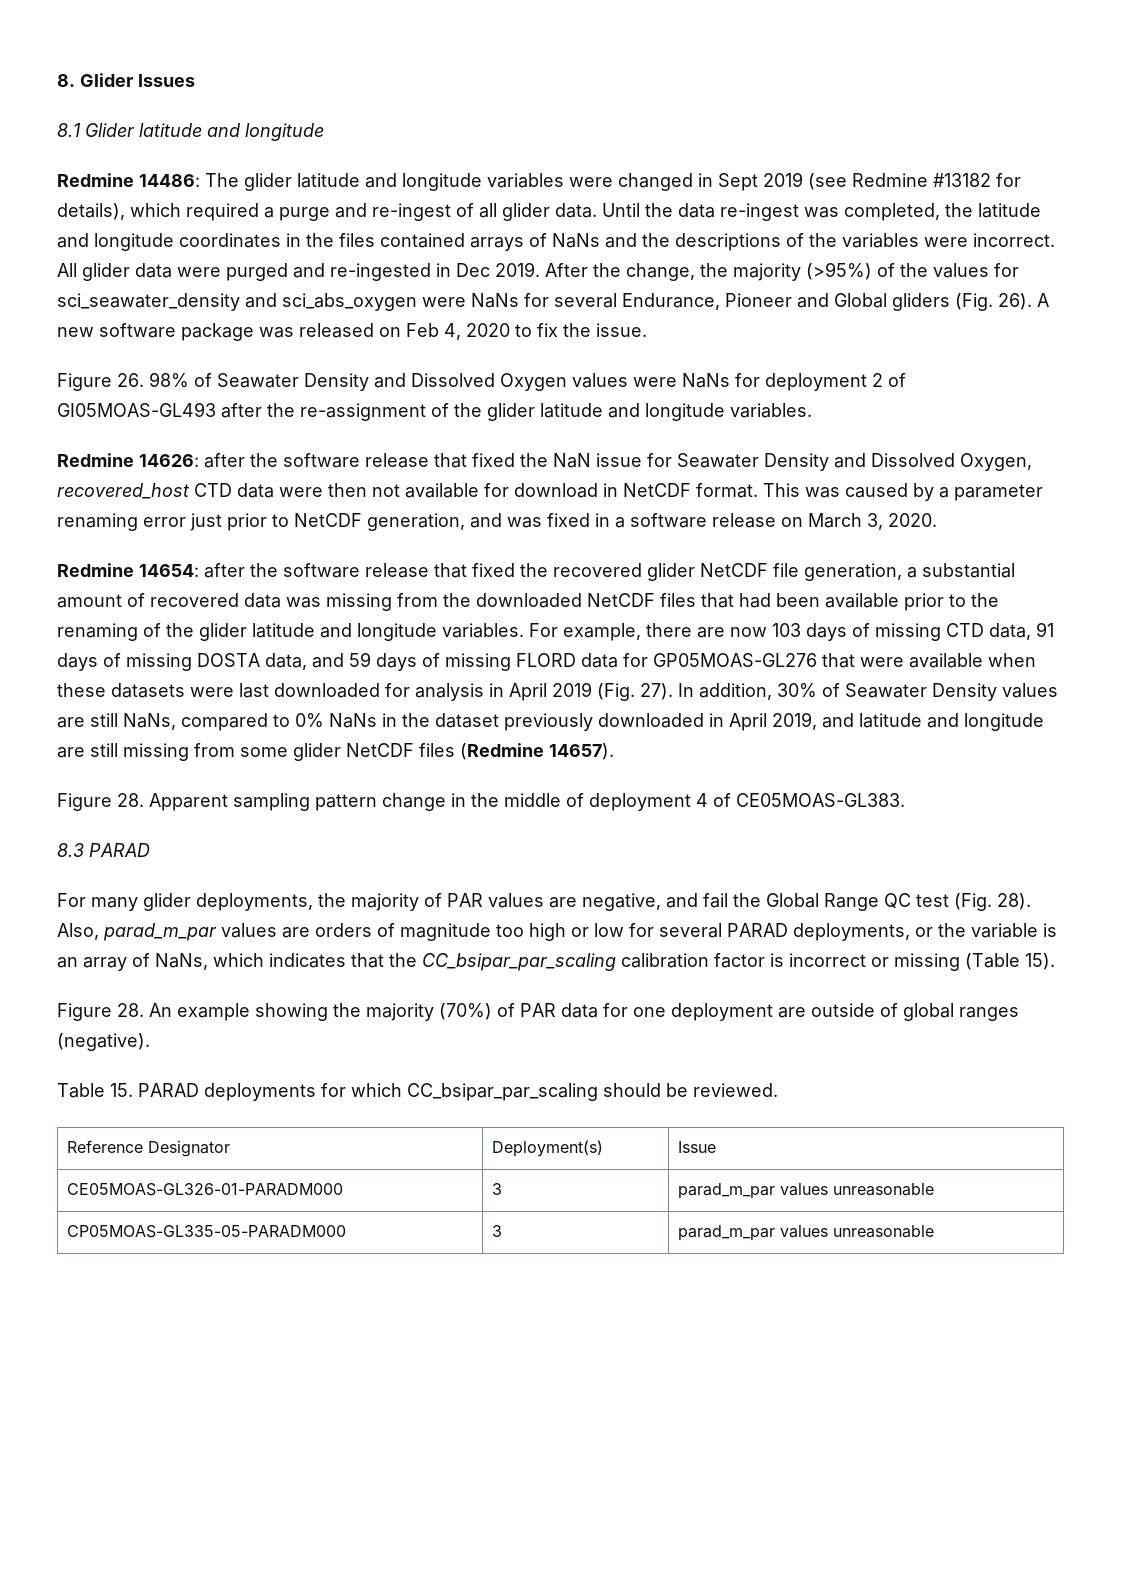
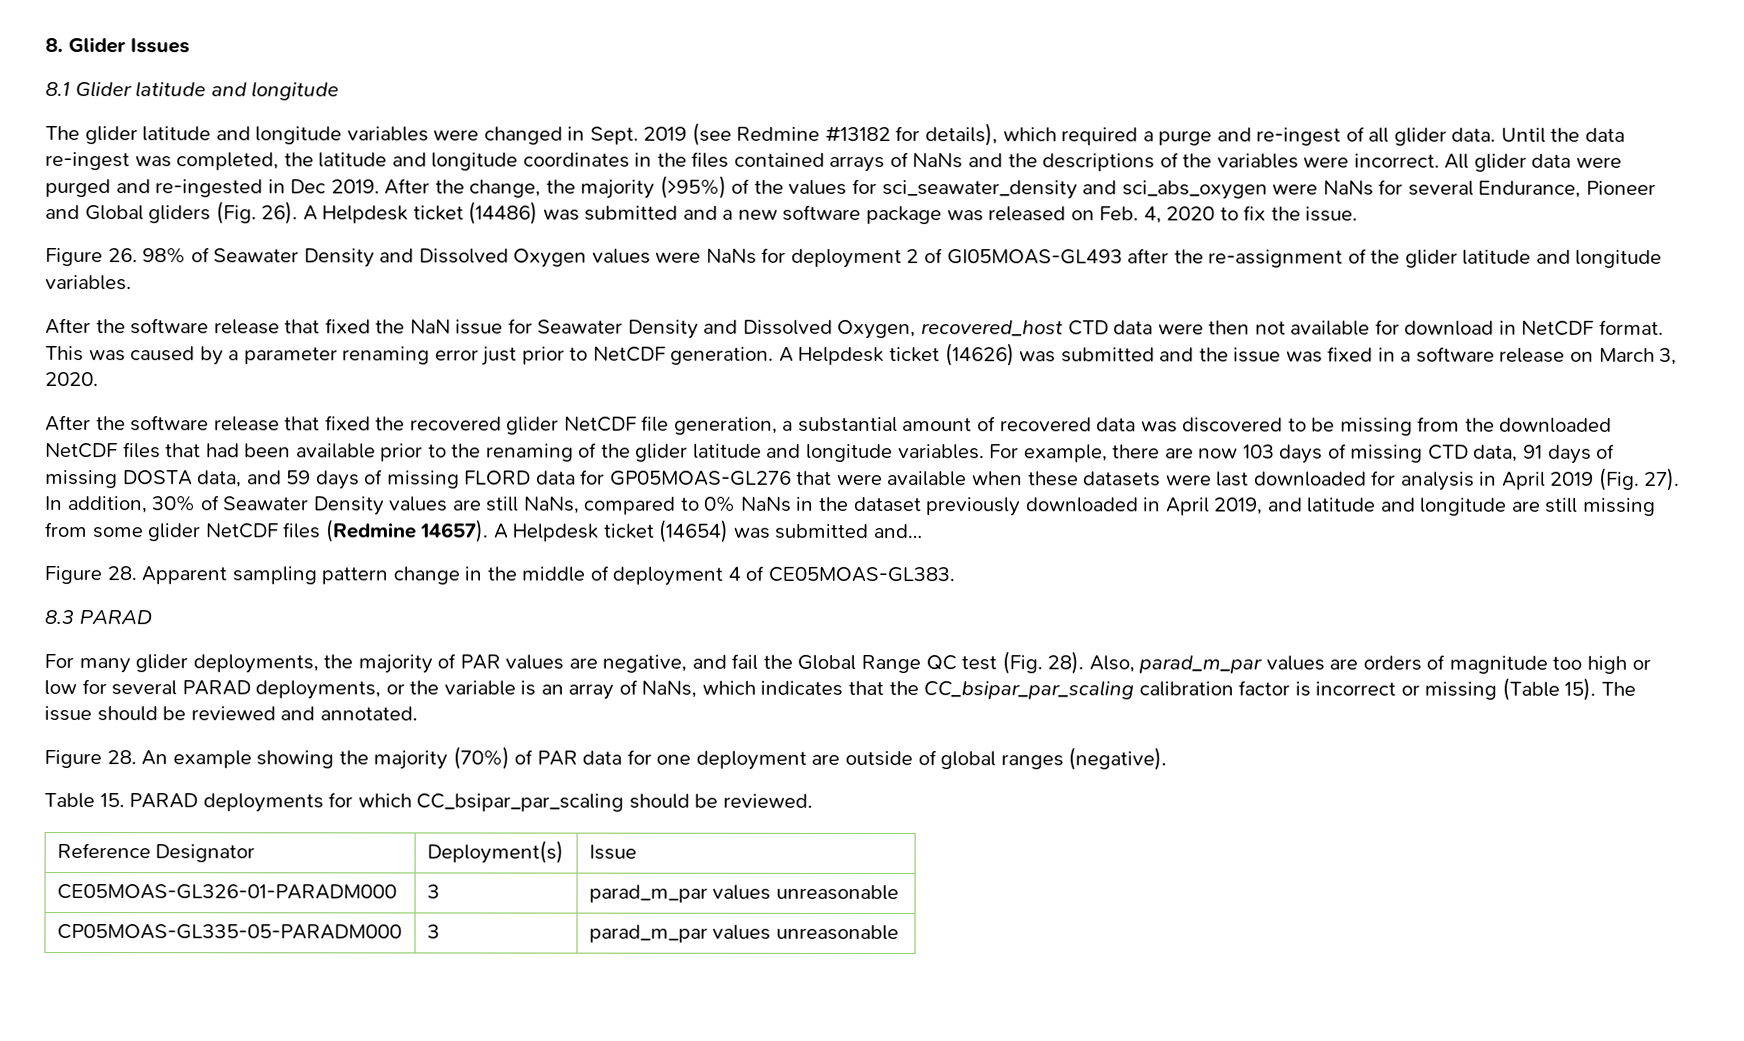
- Redmine 14486: The glider latitude and longitude variables were changed in Sept 2019 (see Redmine #13182 for details), which required a purge and re-ingest of all glider data.
+ The glider latitude and longitude variables were changed in Sept. 2019 (see Redmine #13182 for details), which required a purge and re-ingest of all glider data.
- A new software package was released on Feb 4, 2020 to fix the issue.
+ A Helpdesk ticket (14486) was submitted and a new software package was released on Feb. 4, 2020 to fix the issue.
- Redmine 14626: after the software release that fixed the NaN issue for Seawater Density and Dissolved Oxygen, recovered_host CTD data were then not available for download in NetCDF format.
+ After the software release that fixed the NaN issue for Seawater Density and Dissolved Oxygen, recovered_host CTD data were then not available for download in NetCDF format.
- This was caused by a parameter renaming error just prior to NetCDF generation, and was fixed in a software release on March 3, 2020.
+ This was caused by a parameter renaming error just prior to NetCDF generation. A Helpdesk ticket (14626) was submitted and the issue was fixed in a software release on March 3, 2020.
- Redmine 14654: after the software release that fixed the recovered glider NetCDF file generation, a substantial amount of recovered data was missing from the downloaded NetCDF files that had been available prior to the renaming of the glider latitude and longitude variables.
+ After the software release that fixed the recovered glider NetCDF file generation, a substantial amount of recovered data was discovered to be missing from the downloaded NetCDF files that had been available prior to the renaming of the glider latitude and longitude variables.
+ A Helpdesk ticket (14654) was submitted and…
+ The issue should be reviewed and annotated.

